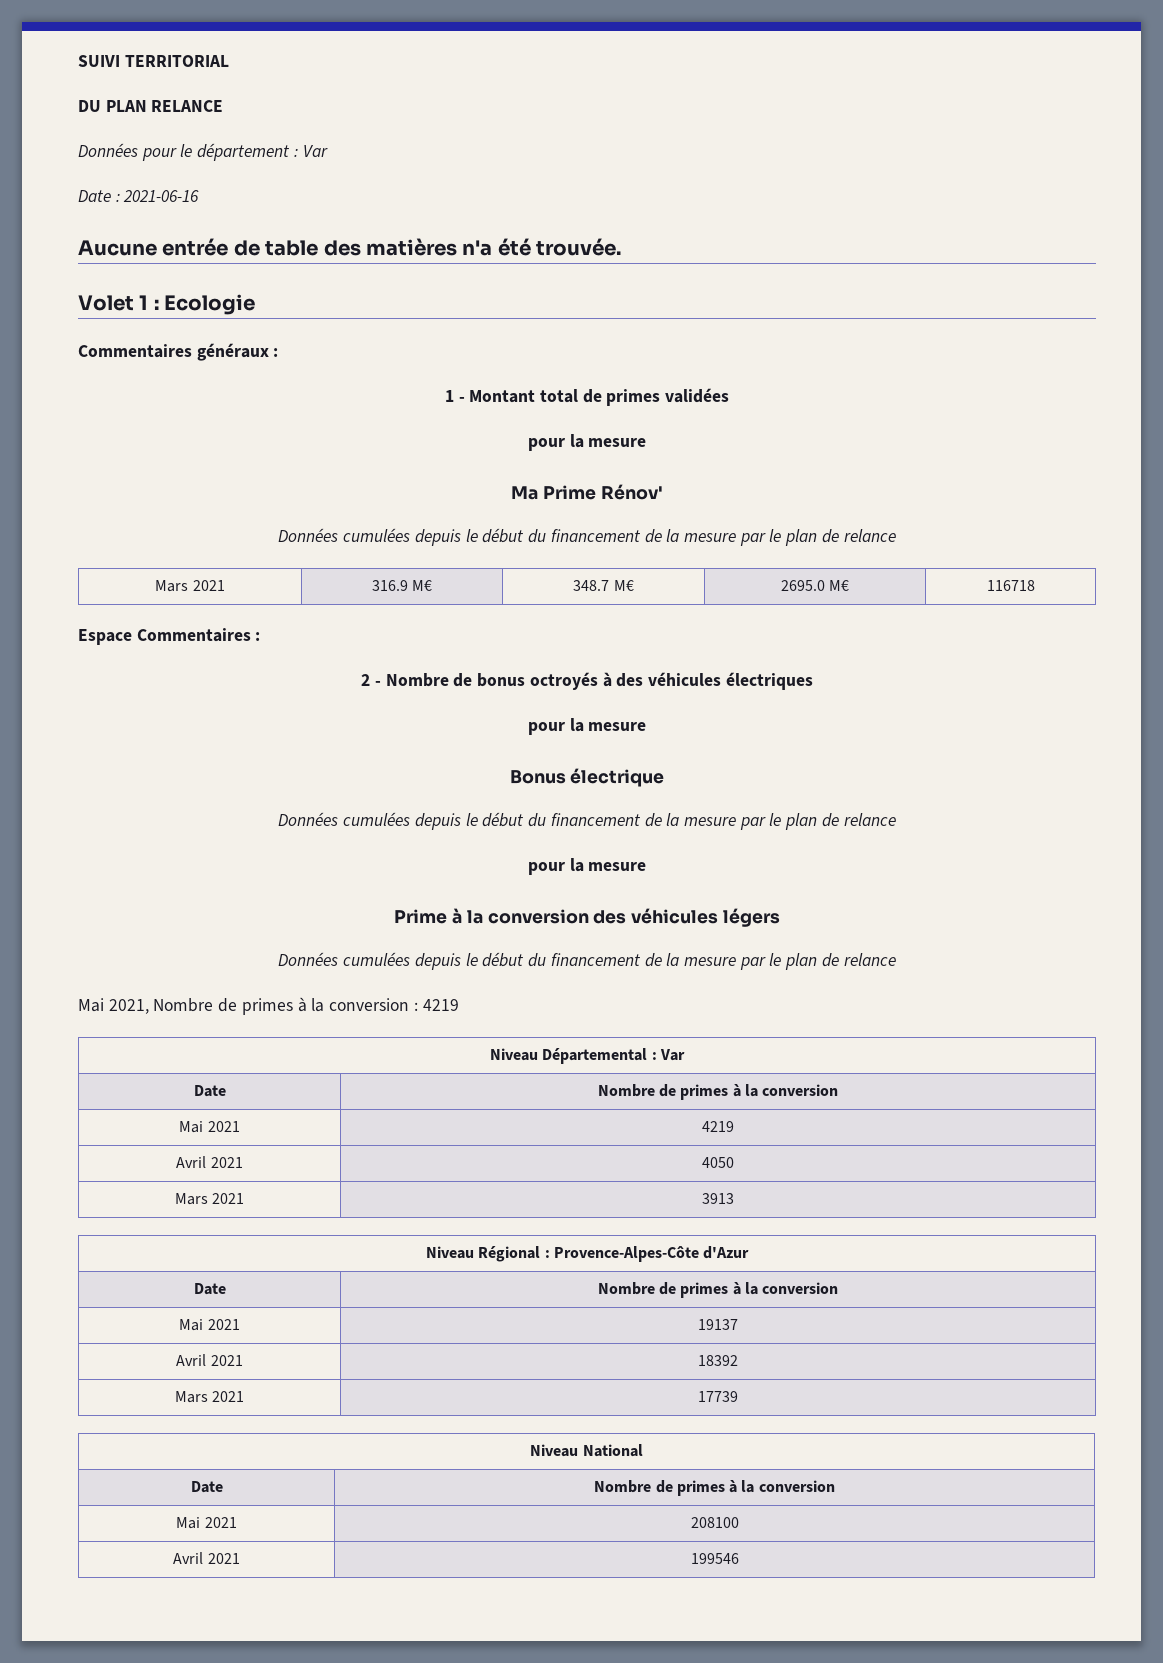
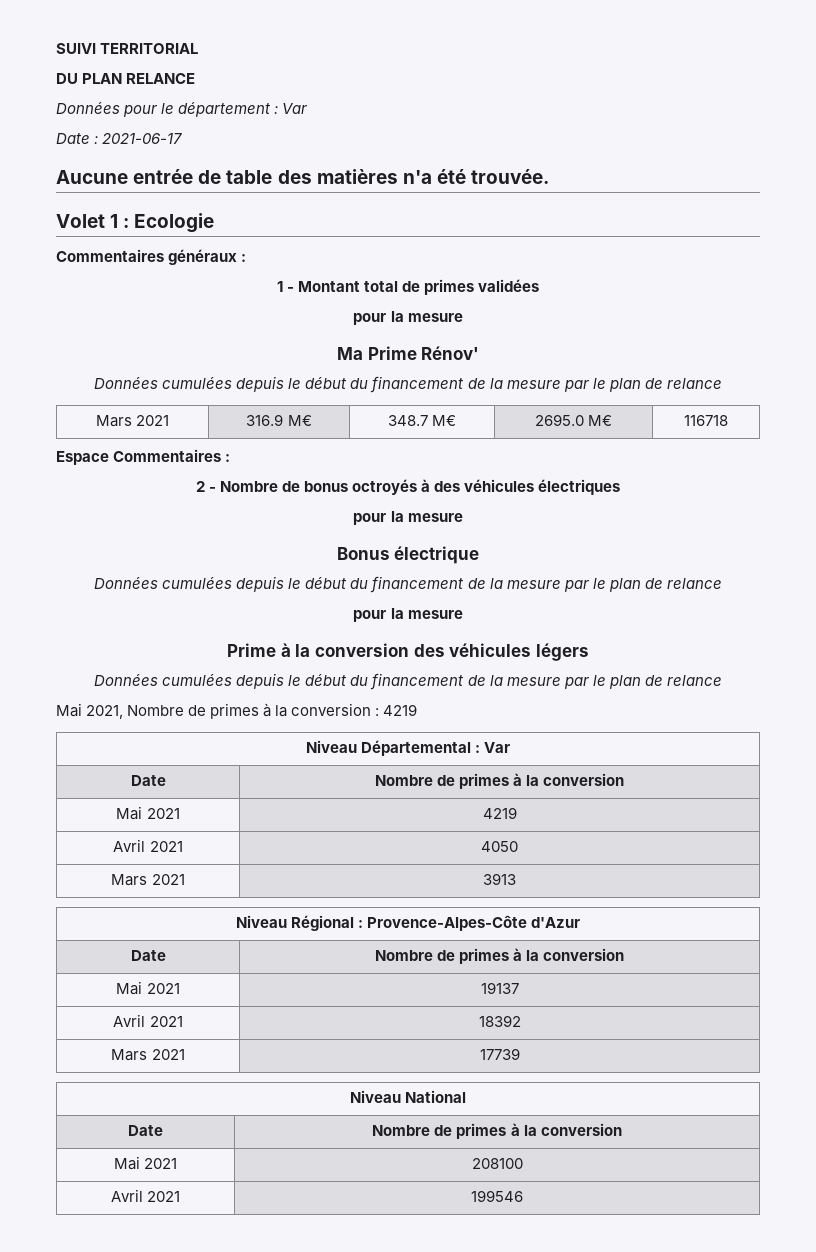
- Date : 2021-06-16
+ Date : 2021-06-17

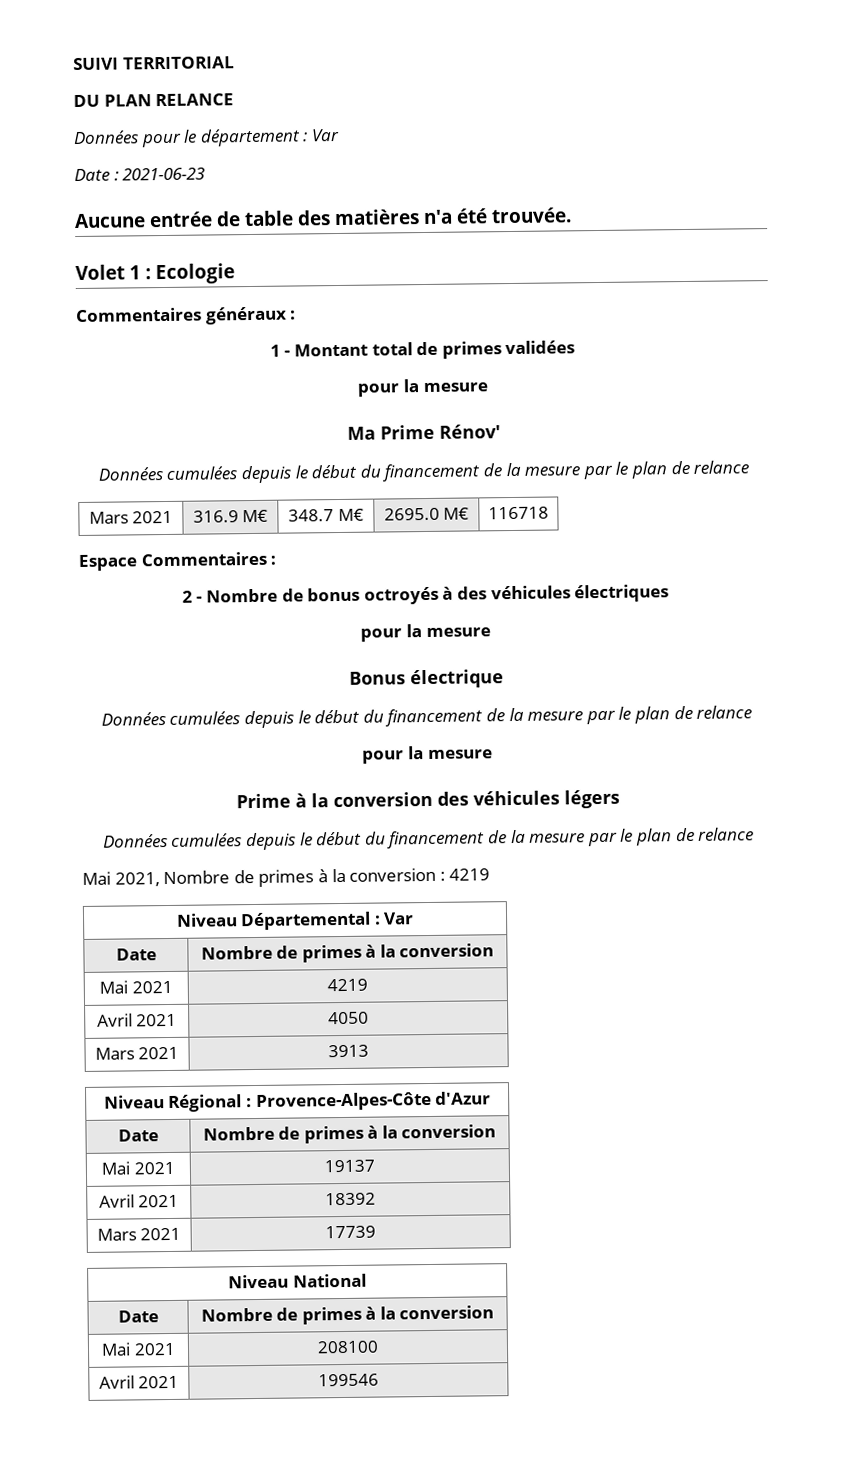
- Date : 2021-06-17
+ Date : 2021-06-23

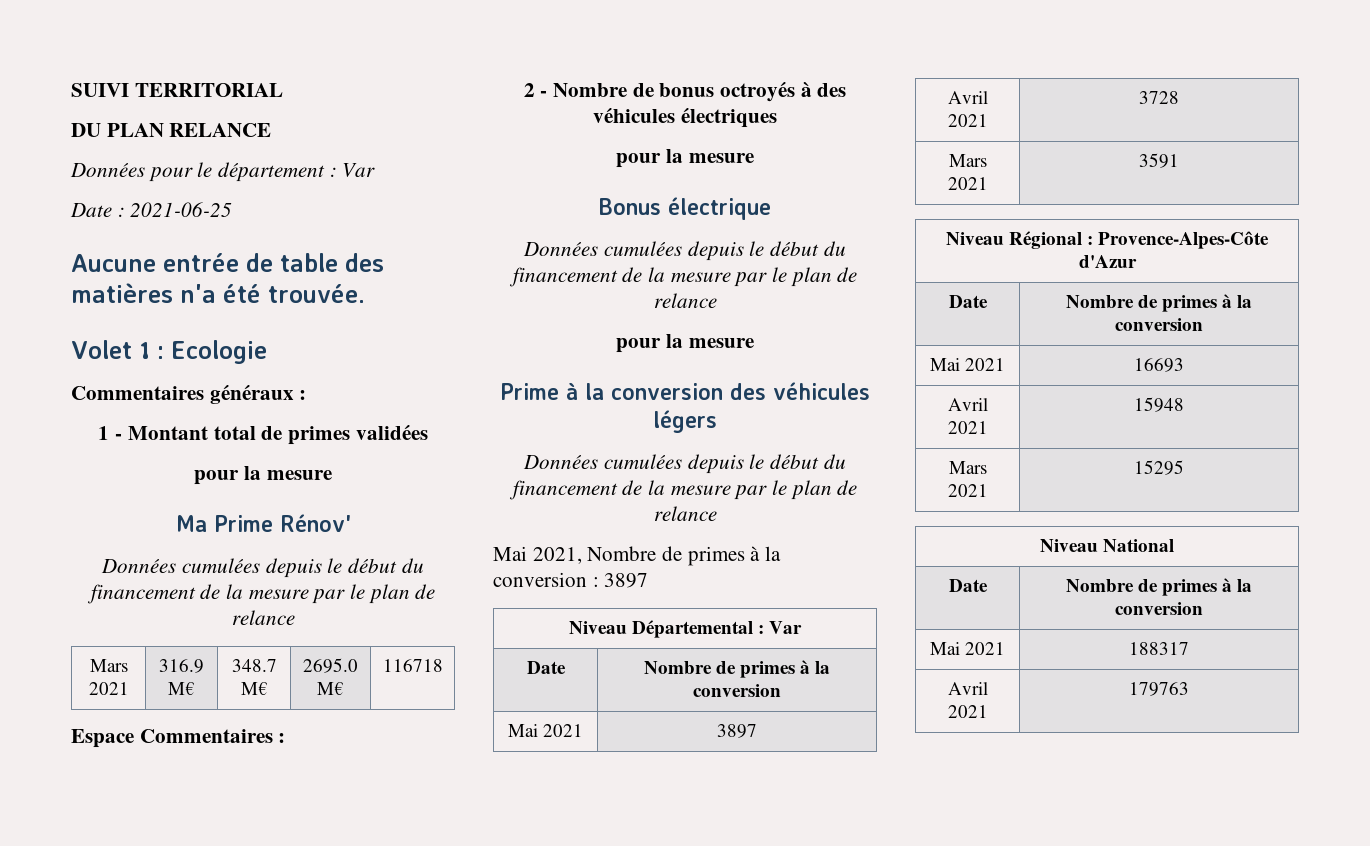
- Date : 2021-06-23
+ Date : 2021-06-25
- Mai 2021, Nombre de primes à la conversion : 4219
+ Mai 2021, Nombre de primes à la conversion : 3897
- Mai 2021 | 4219
- Avril 2021 | 4050
- Mars 2021 | 3913
+ Mai 2021 | 3897
+ Avril 2021 | 3728
+ Mars 2021 | 3591
- Mai 2021 | 19137
- Avril 2021 | 18392
- Mars 2021 | 17739
+ Mai 2021 | 16693
+ Avril 2021 | 15948
+ Mars 2021 | 15295
- Mai 2021 | 208100
- Avril 2021 | 199546
+ Mai 2021 | 188317
+ Avril 2021 | 179763

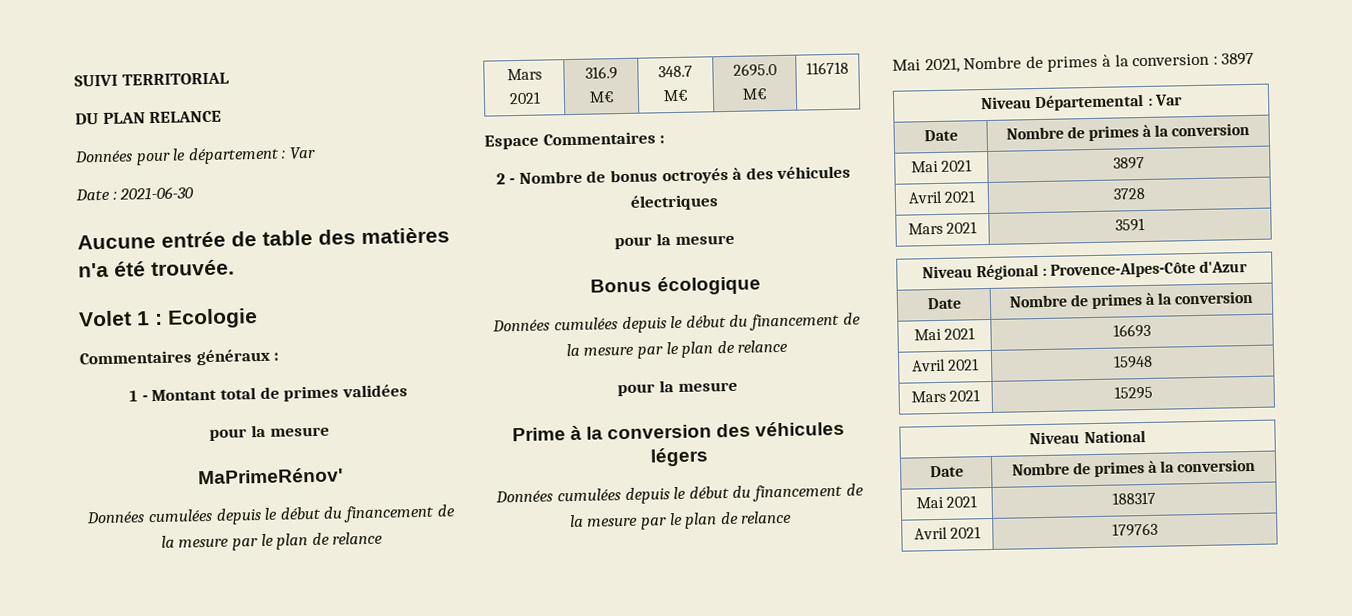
- Date : 2021-06-25
+ Date : 2021-06-30
- Ma Prime Rénov'
+ MaPrimeRénov'
- Bonus électrique
+ Bonus écologique

